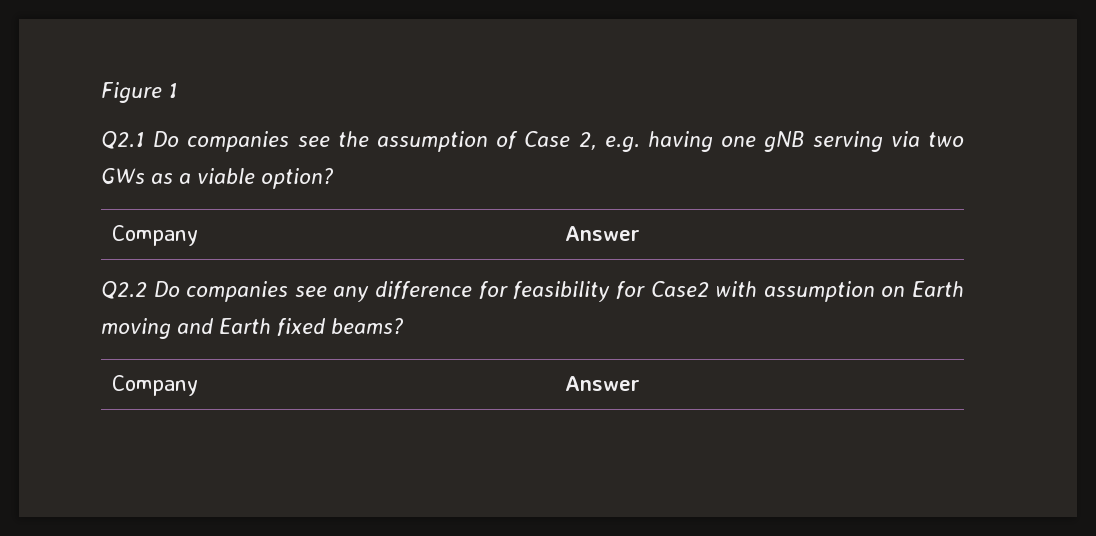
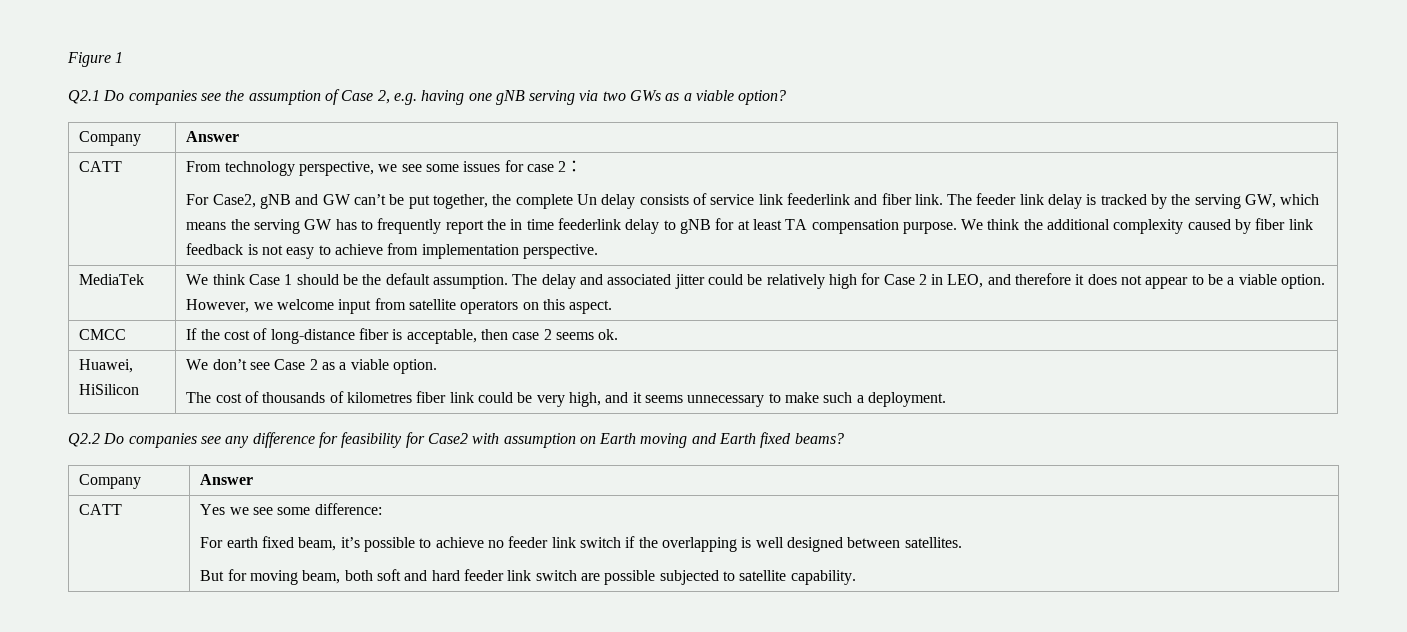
+ CATT | From technology perspective, we see some issues for case 2：
+ For Case2, gNB and GW can’t be put together, the complete Un delay consists of service link feederlink and fiber link. The feeder link delay is tracked by the serving GW, which means the serving GW has to frequently report the in time feederlink delay to gNB for at least TA compensation purpose. We think the additional complexity caused by fiber link feedback is not easy to achieve from implementation perspective.
+ MediaTek | We think Case 1 should be the default assumption. The delay and associated jitter could be relatively high for Case 2 in LEO, and therefore it does not appear to be a viable option. However, we welcome input from satellite operators on this aspect.
+ CMCC | If the cost of long-distance fiber is acceptable, then case 2 seems ok.
+ Huawei, HiSilicon | We don’t see Case 2 as a viable option.
+ The cost of thousands of kilometres fiber link could be very high, and it seems unnecessary to make such a deployment.
+ CATT | Yes we see some difference:
+ For earth fixed beam, it’s possible to achieve no feeder link switch if the overlapping is well designed between satellites.
+ But for moving beam, both soft and hard feeder link switch are possible subjected to satellite capability.

